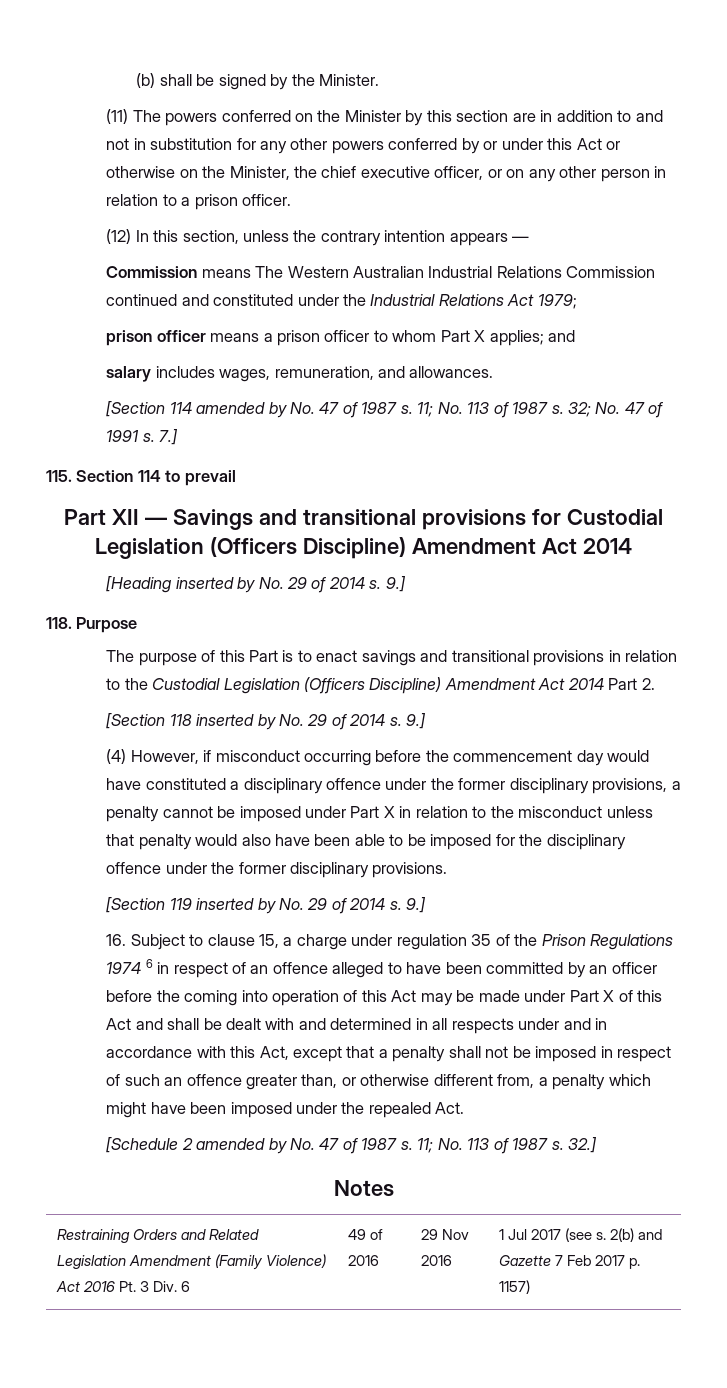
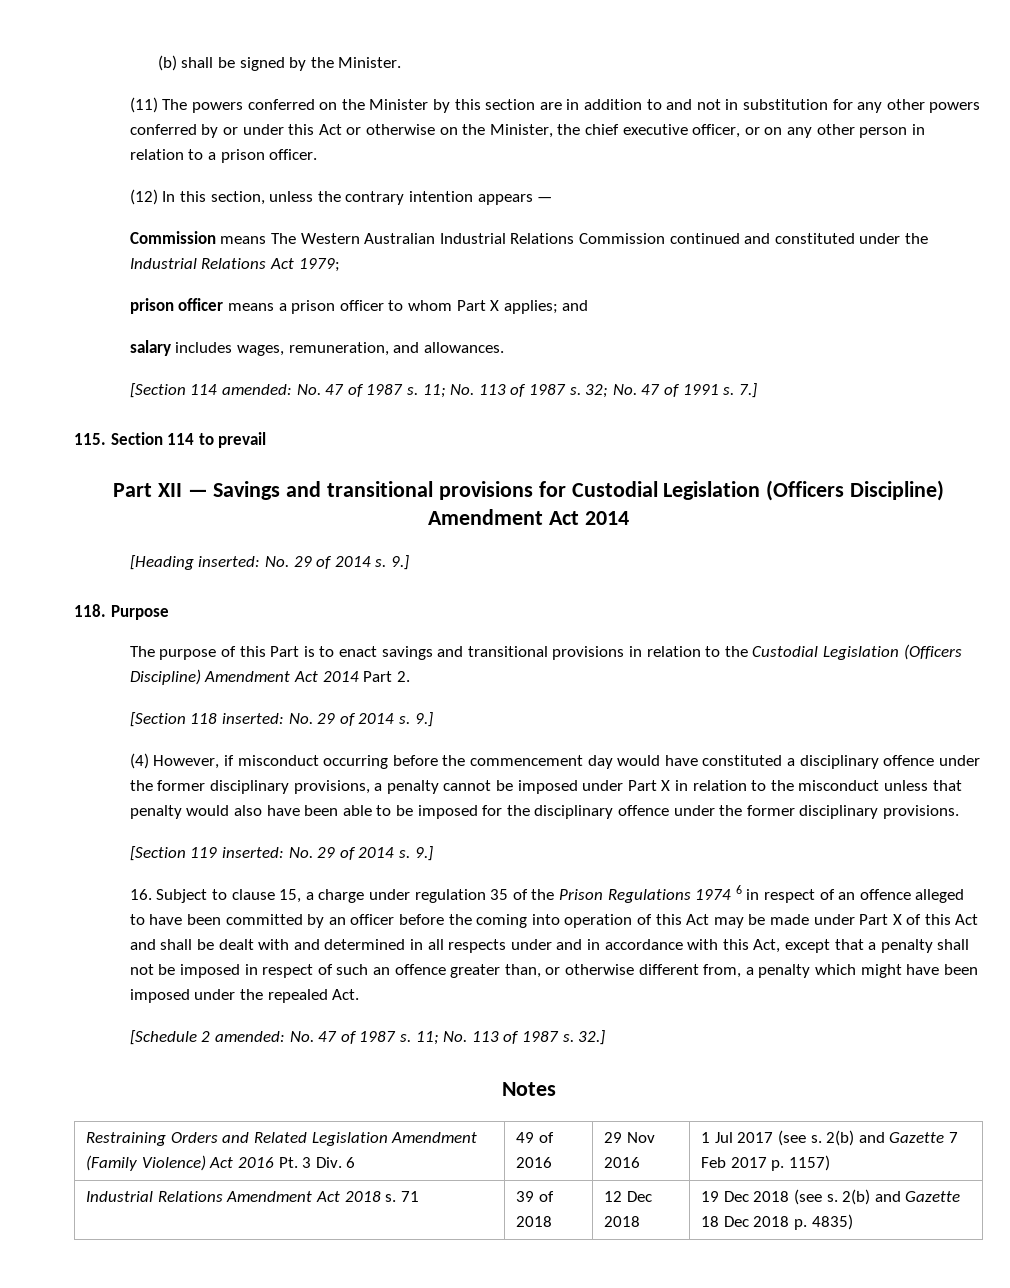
- [Section 114 amended by No. 47 of 1987 s.
+ [Section 114 amended: No. 47 of 1987 s.
- [Heading inserted by No. 29 of 2014 s.
+ [Heading inserted: No. 29 of 2014 s.
- [Section 118 inserted by No. 29 of 2014 s.
+ [Section 118 inserted: No. 29 of 2014 s.
- [Section 119 inserted by No. 29 of 2014 s.
+ [Section 119 inserted: No. 29 of 2014 s.
- [Schedule 2 amended by No. 47 of 1987 s.
+ [Schedule 2 amended: No. 47 of 1987 s.
+ Industrial Relations Amendment Act 2018 s. 71 | 39 of 2018 | 12 Dec 2018 | 19 Dec 2018 (see s. 2(b) and Gazette 18 Dec 2018 p. 4835)

